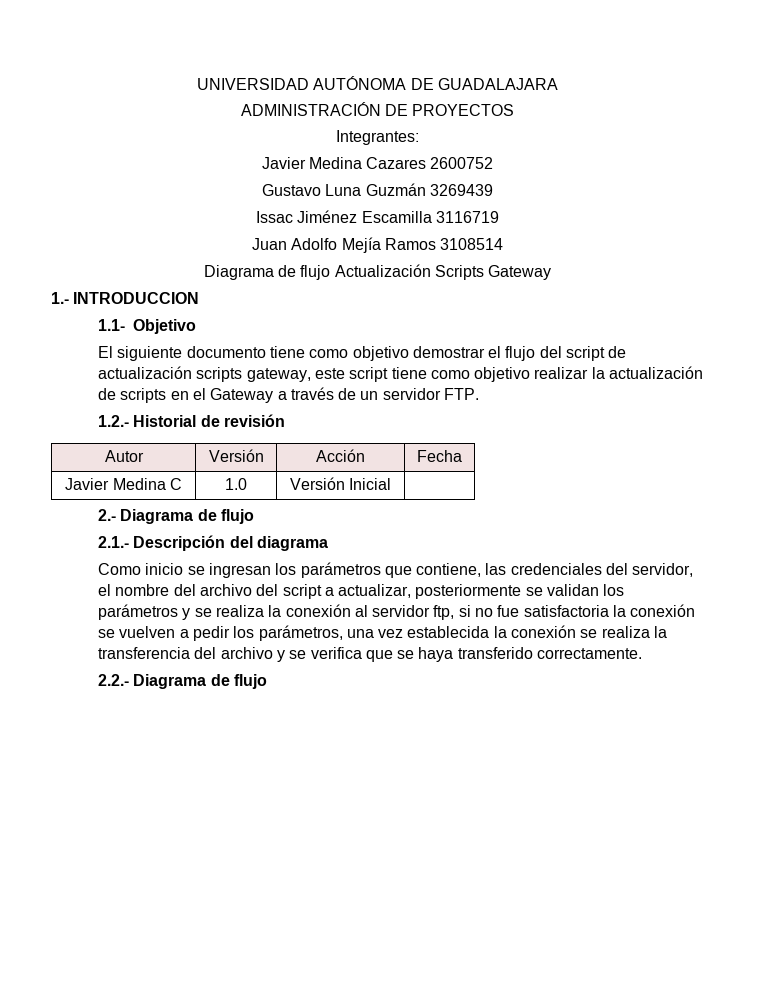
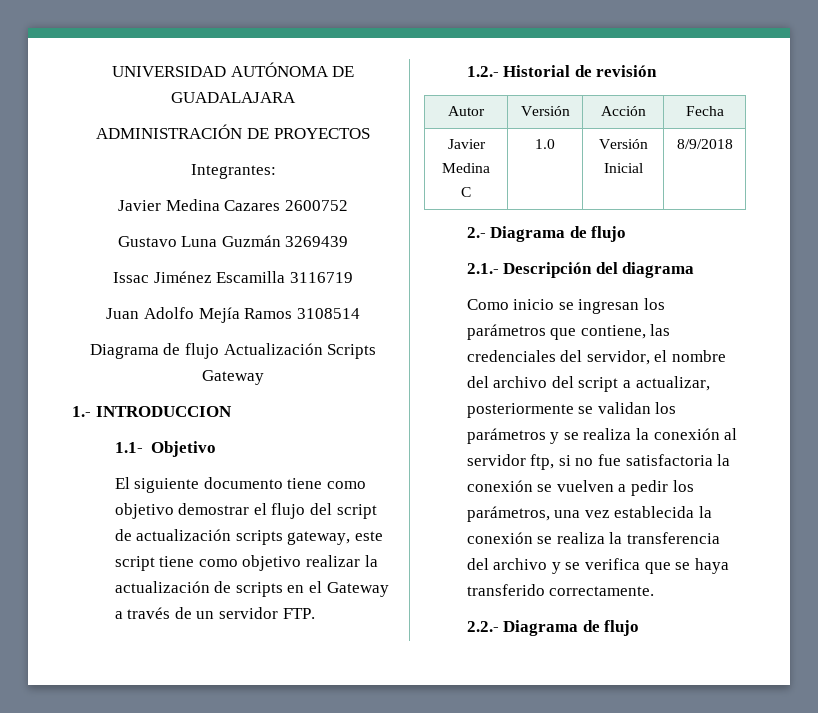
- Javier Medina C | 1.0 | Versión Inicial |
+ Javier Medina C | 1.0 | Versión Inicial | 8/9/2018

